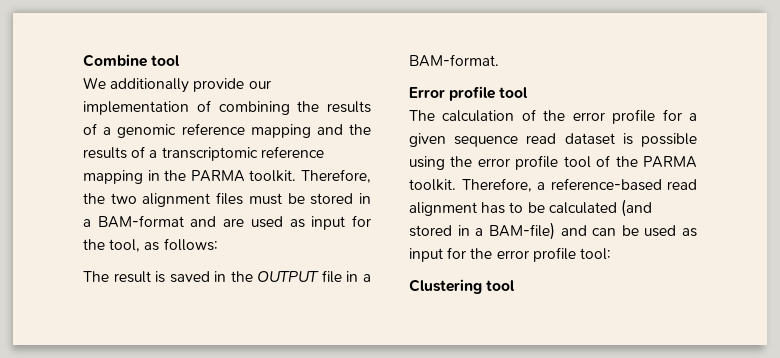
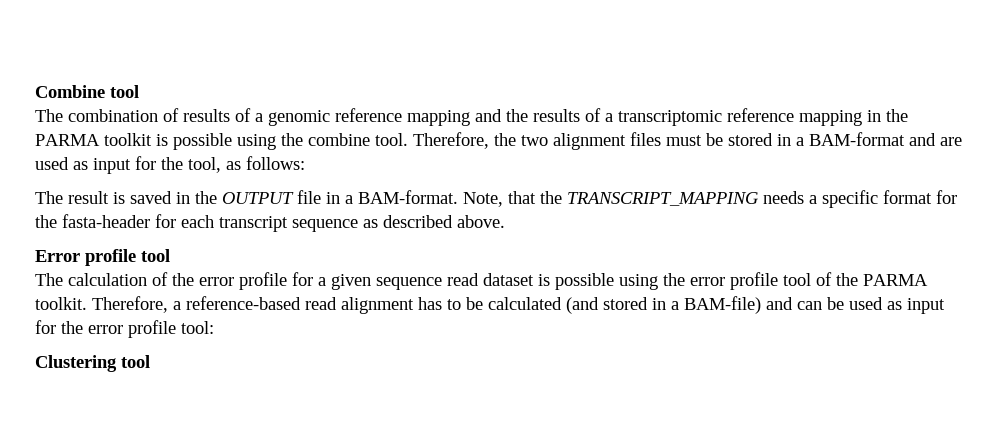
- We additionally provide our implementation of combining the results of a genomic reference mapping and the results of a transcriptomic reference mapping in the PARMA toolkit.
+ The combination of results of a genomic reference mapping and the results of a transcriptomic reference mapping in the PARMA toolkit is possible using the combine tool.
+ Note, that the TRANSCRIPT_MAPPING needs a specific format for the fasta-header for each transcript sequence as described above.

